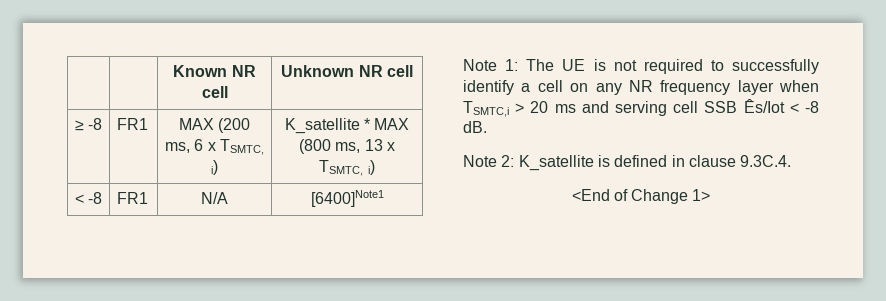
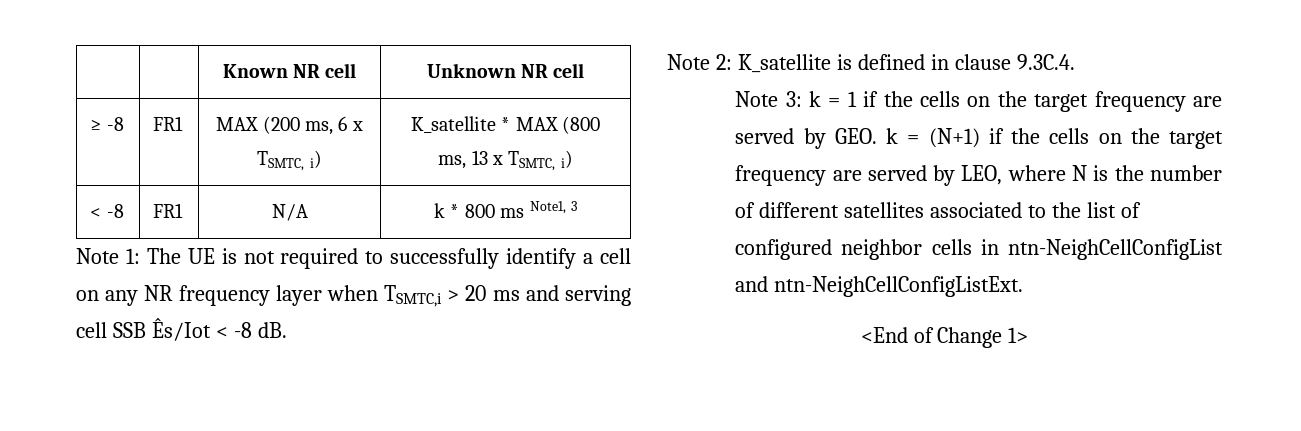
- < -8 | FR1 | N/A | [6400]Note1
+ < -8 | FR1 | N/A | k * 800 ms Note1, 3
+ Note 3: k = 1 if the cells on the target frequency are served by GEO. k = (N+1) if the cells on the target frequency are served by LEO, where N is the number of different satellites associated to the list of configured neighbor cells in ntn-NeighCellConfigList and ntn-NeighCellConfigListExt.

